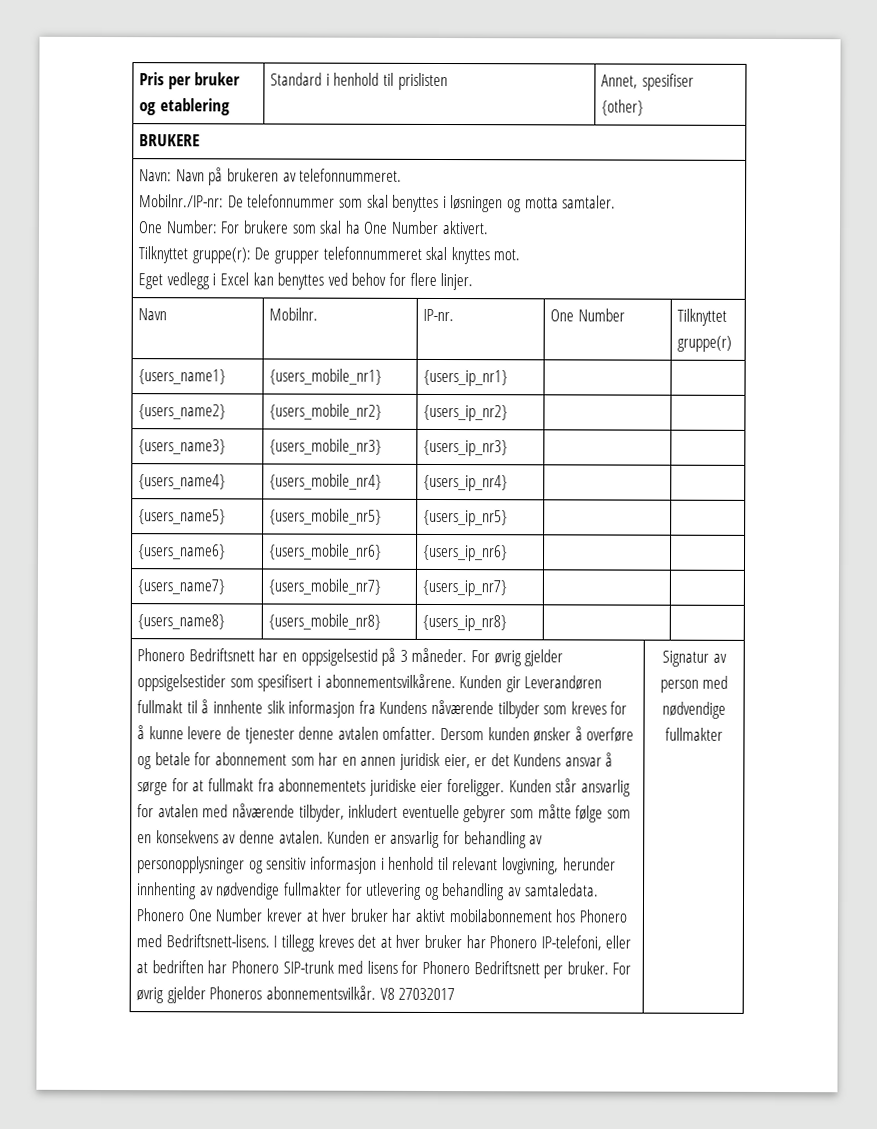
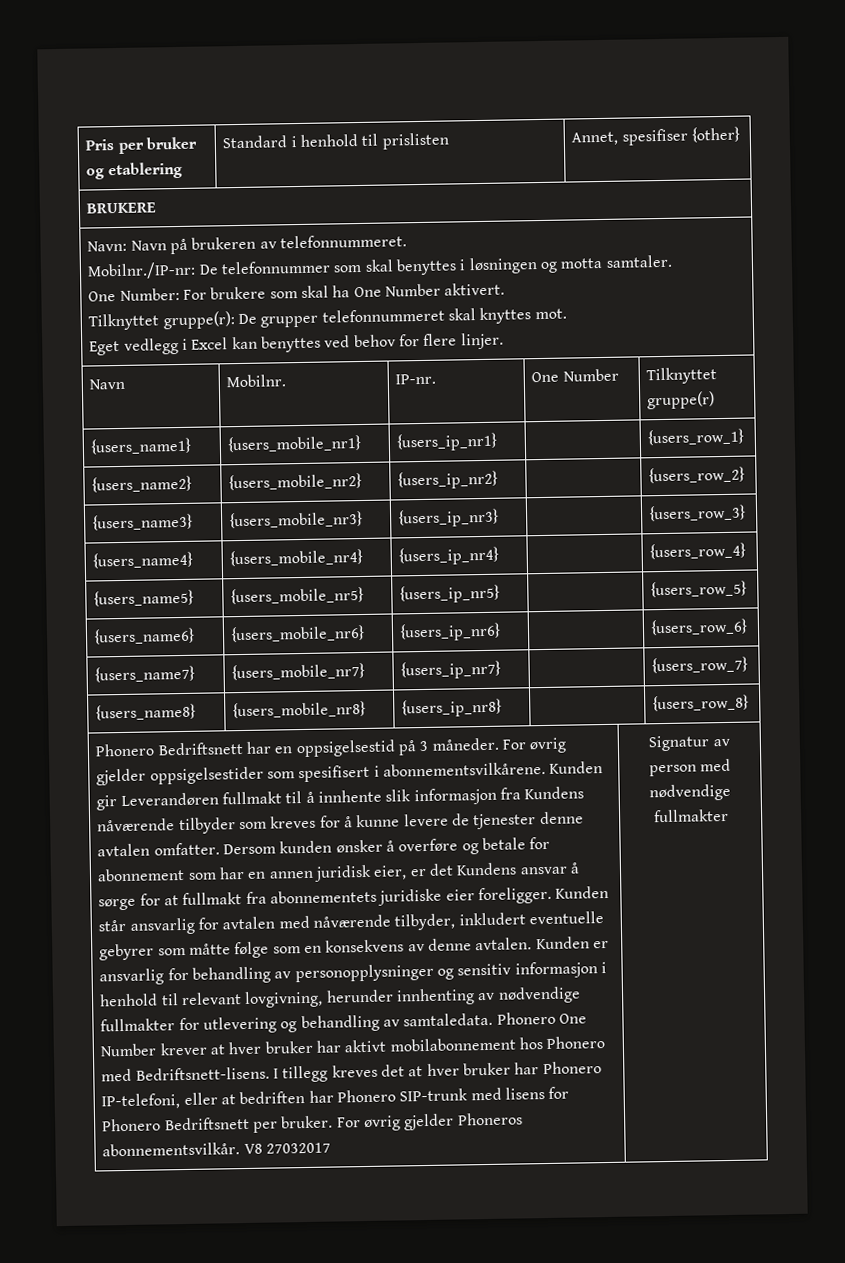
- {users_name1} | {users_mobile_nr1} | {users_ip_nr1} | |
+ {users_name1} | {users_mobile_nr1} | {users_ip_nr1} | | {users_row_1}
- {users_name2} | {users_mobile_nr2} | {users_ip_nr2} | |
+ {users_name2} | {users_mobile_nr2} | {users_ip_nr2} | | {users_row_2}
- {users_name3} | {users_mobile_nr3} | {users_ip_nr3} | |
+ {users_name3} | {users_mobile_nr3} | {users_ip_nr3} | | {users_row_3}
- {users_name4} | {users_mobile_nr4} | {users_ip_nr4} | |
+ {users_name4} | {users_mobile_nr4} | {users_ip_nr4} | | {users_row_4}
- {users_name5} | {users_mobile_nr5} | {users_ip_nr5} | |
+ {users_name5} | {users_mobile_nr5} | {users_ip_nr5} | | {users_row_5}
- {users_name6} | {users_mobile_nr6} | {users_ip_nr6} | |
+ {users_name6} | {users_mobile_nr6} | {users_ip_nr6} | | {users_row_6}
- {users_name7} | {users_mobile_nr7} | {users_ip_nr7} | |
+ {users_name7} | {users_mobile_nr7} | {users_ip_nr7} | | {users_row_7}
- {users_name8} | {users_mobile_nr8} | {users_ip_nr8} | |
+ {users_name8} | {users_mobile_nr8} | {users_ip_nr8} | | {users_row_8}

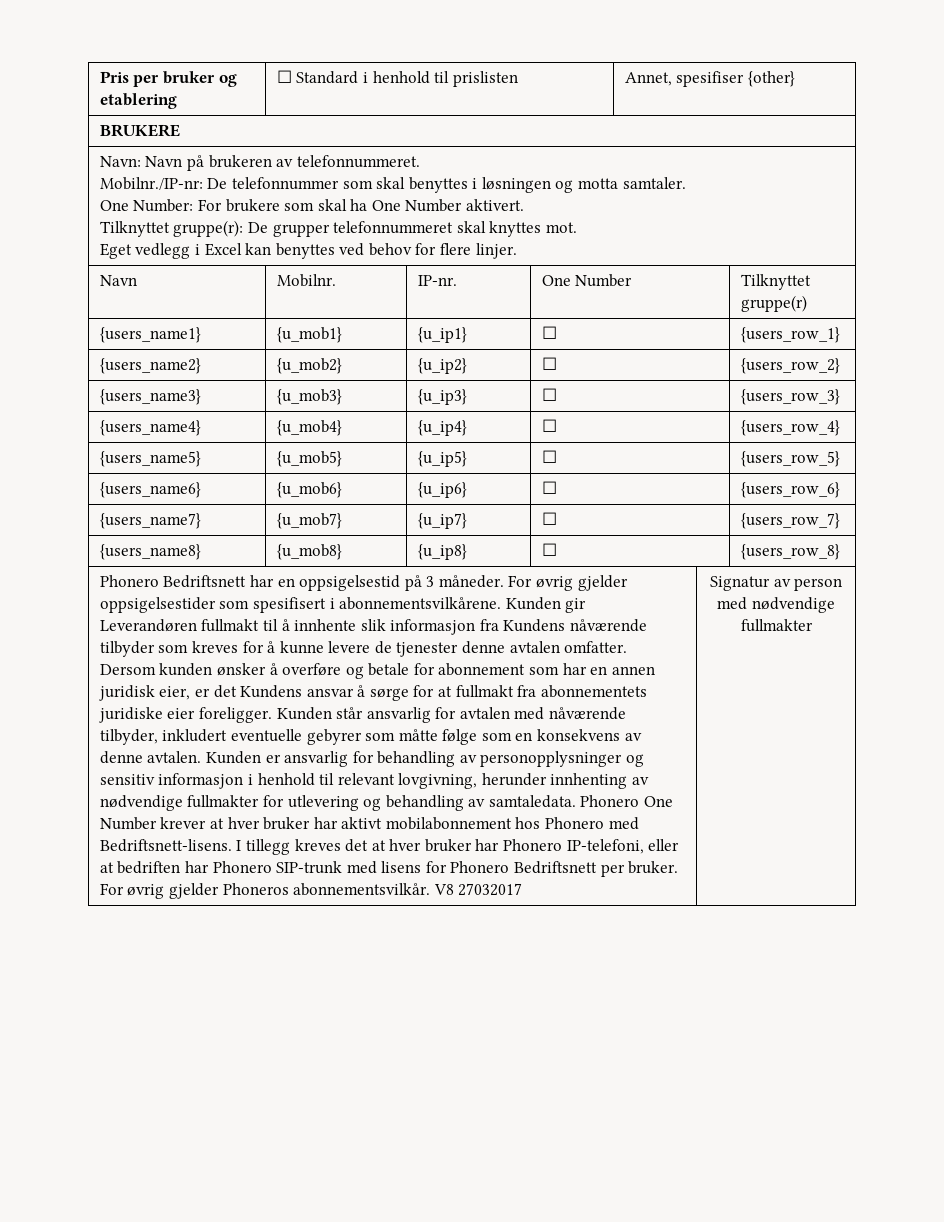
- Pris per bruker og etablering | Standard i henhold til prislisten | Annet, spesifiser {other}
+ Pris per bruker og etablering | ☐ Standard i henhold til prislisten | Annet, spesifiser {other}
- {users_name1} | {users_mobile_nr1} | {users_ip_nr1} | | {users_row_1}
+ {users_name1} | {u_mob1} | {u_ip1} | ☐ | {users_row_1}
- {users_name2} | {users_mobile_nr2} | {users_ip_nr2} | | {users_row_2}
+ {users_name2} | {u_mob2} | {u_ip2} | ☐ | {users_row_2}
- {users_name3} | {users_mobile_nr3} | {users_ip_nr3} | | {users_row_3}
+ {users_name3} | {u_mob3} | {u_ip3} | ☐ | {users_row_3}
- {users_name4} | {users_mobile_nr4} | {users_ip_nr4} | | {users_row_4}
+ {users_name4} | {u_mob4} | {u_ip4} | ☐ | {users_row_4}
- {users_name5} | {users_mobile_nr5} | {users_ip_nr5} | | {users_row_5}
+ {users_name5} | {u_mob5} | {u_ip5} | ☐ | {users_row_5}
- {users_name6} | {users_mobile_nr6} | {users_ip_nr6} | | {users_row_6}
+ {users_name6} | {u_mob6} | {u_ip6} | ☐ | {users_row_6}
- {users_name7} | {users_mobile_nr7} | {users_ip_nr7} | | {users_row_7}
+ {users_name7} | {u_mob7} | {u_ip7} | ☐ | {users_row_7}
- {users_name8} | {users_mobile_nr8} | {users_ip_nr8} | | {users_row_8}
+ {users_name8} | {u_mob8} | {u_ip8} | ☐ | {users_row_8}

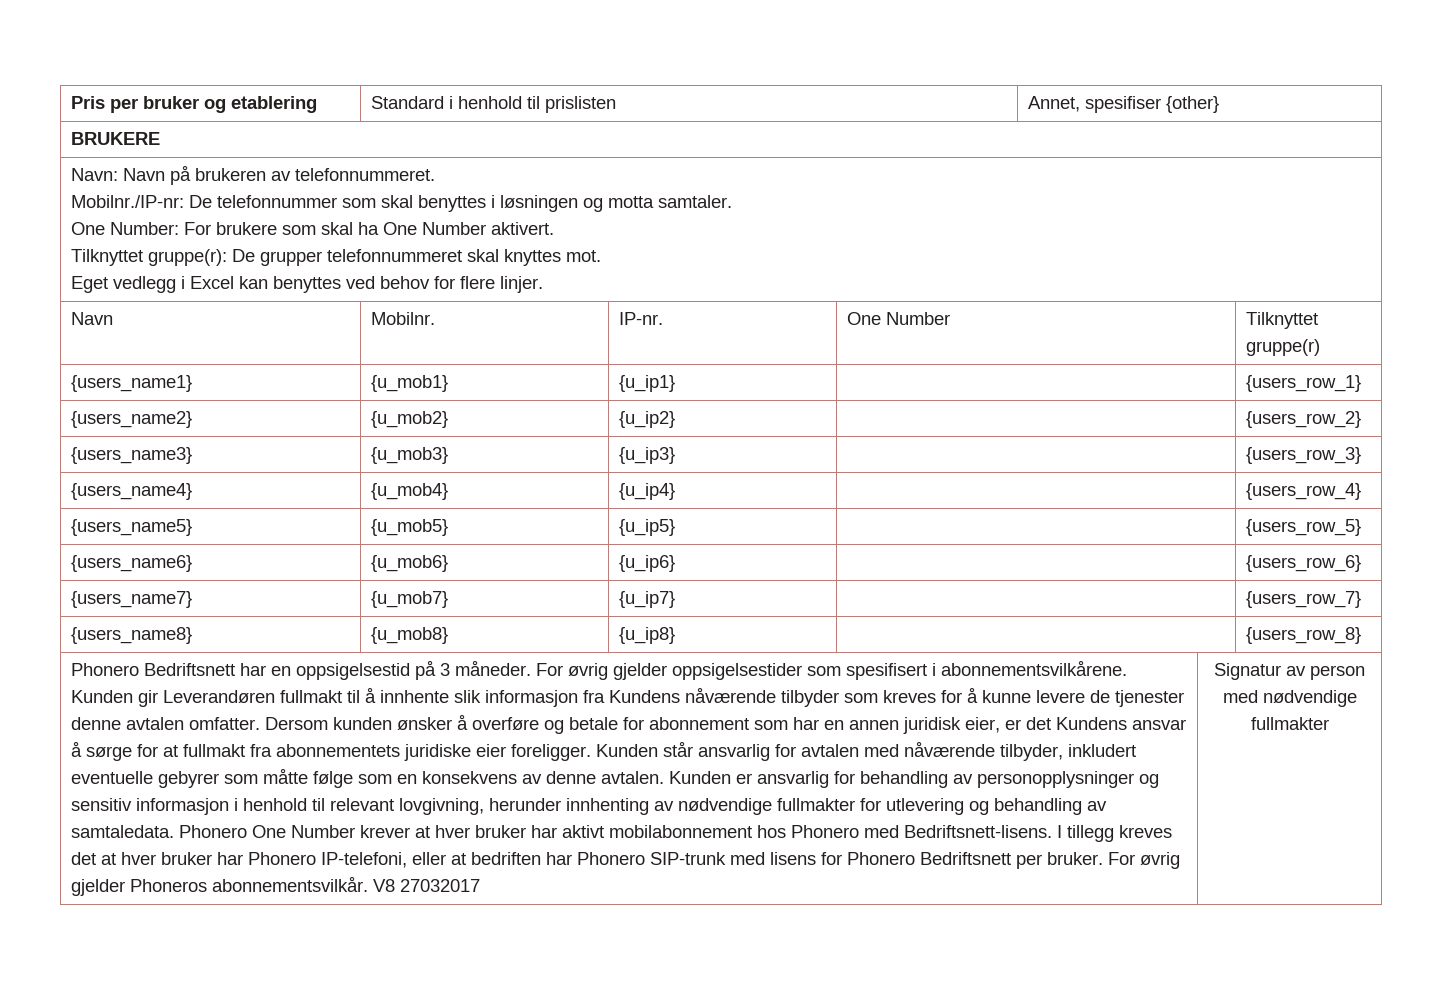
- Pris per bruker og etablering | ☐ Standard i henhold til prislisten | Annet, spesifiser {other}
+ Pris per bruker og etablering | Standard i henhold til prislisten | Annet, spesifiser {other}
- {users_name1} | {u_mob1} | {u_ip1} | ☐ | {users_row_1}
+ {users_name1} | {u_mob1} | {u_ip1} | | {users_row_1}
- {users_name2} | {u_mob2} | {u_ip2} | ☐ | {users_row_2}
+ {users_name2} | {u_mob2} | {u_ip2} | | {users_row_2}
- {users_name3} | {u_mob3} | {u_ip3} | ☐ | {users_row_3}
+ {users_name3} | {u_mob3} | {u_ip3} | | {users_row_3}
- {users_name4} | {u_mob4} | {u_ip4} | ☐ | {users_row_4}
+ {users_name4} | {u_mob4} | {u_ip4} | | {users_row_4}
- {users_name5} | {u_mob5} | {u_ip5} | ☐ | {users_row_5}
+ {users_name5} | {u_mob5} | {u_ip5} | | {users_row_5}
- {users_name6} | {u_mob6} | {u_ip6} | ☐ | {users_row_6}
+ {users_name6} | {u_mob6} | {u_ip6} | | {users_row_6}
- {users_name7} | {u_mob7} | {u_ip7} | ☐ | {users_row_7}
+ {users_name7} | {u_mob7} | {u_ip7} | | {users_row_7}
- {users_name8} | {u_mob8} | {u_ip8} | ☐ | {users_row_8}
+ {users_name8} | {u_mob8} | {u_ip8} | | {users_row_8}

